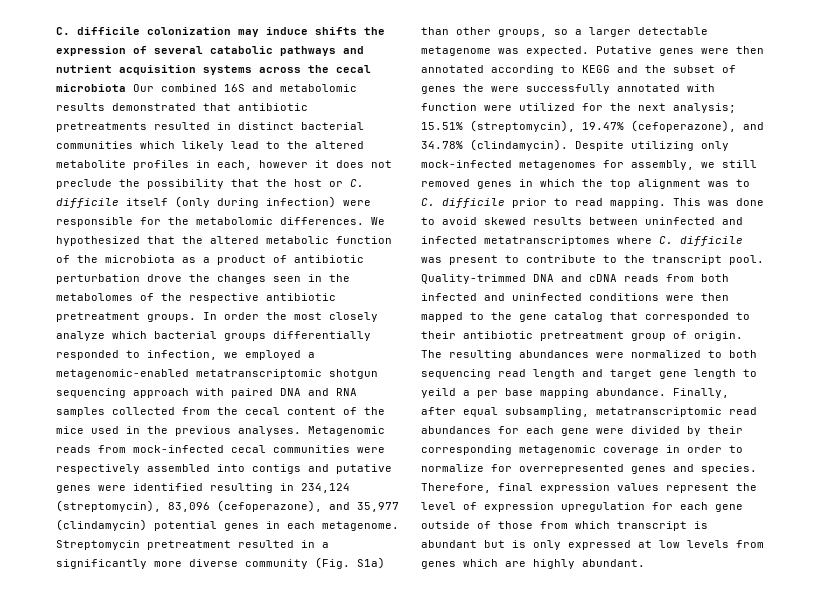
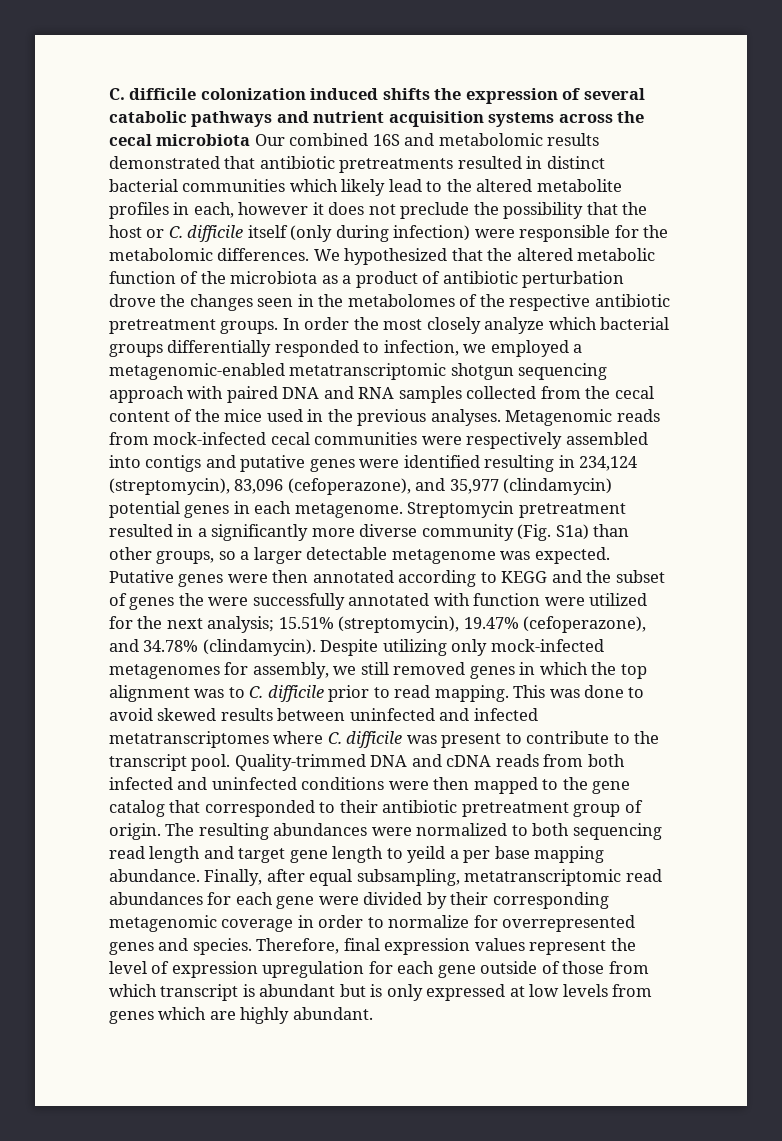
- C. difficile colonization may induce shifts the expression of several catabolic pathways and nutrient acquisition systems across the cecal microbiota Our combined 16S and metabolomic results demonstrated that antibiotic pretreatments resulted in distinct bacterial communities which likely lead to the altered metabolite profiles in each, however it does not preclude the possibility that the host or C. difficile itself (only during infection) were responsible for the metabolomic differences.
+ C. difficile colonization induced shifts the expression of several catabolic pathways and nutrient acquisition systems across the cecal microbiota Our combined 16S and metabolomic results demonstrated that antibiotic pretreatments resulted in distinct bacterial communities which likely lead to the altered metabolite profiles in each, however it does not preclude the possibility that the host or C. difficile itself (only during infection) were responsible for the metabolomic differences.

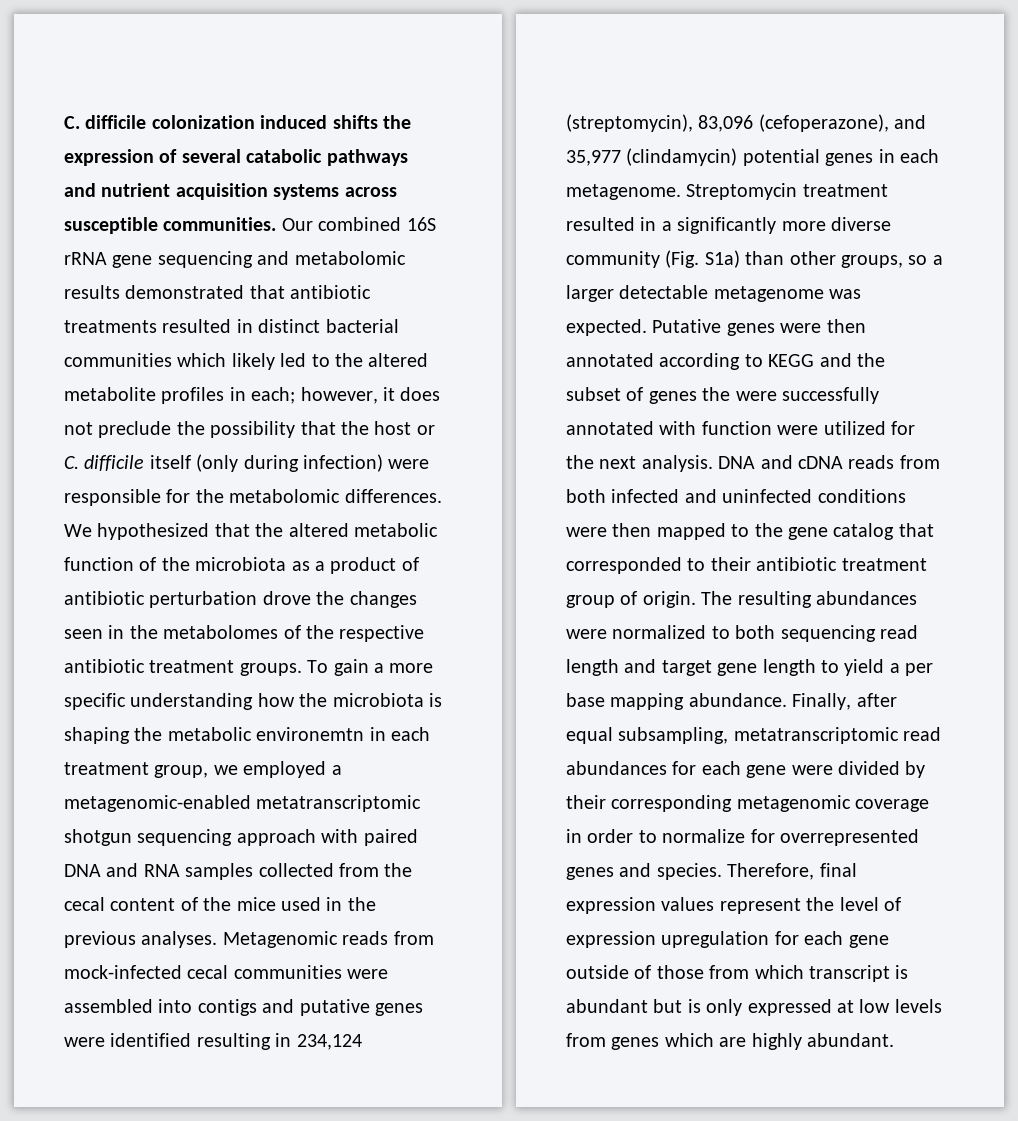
- C. difficile colonization induced shifts the expression of several catabolic pathways and nutrient acquisition systems across the cecal microbiota Our combined 16S and metabolomic results demonstrated that antibiotic pretreatments resulted in distinct bacterial communities which likely lead to the altered metabolite profiles in each, however it does not preclude the possibility that the host or C. difficile itself (only during infection) were responsible for the metabolomic differences.
+ C. difficile colonization induced shifts the expression of several catabolic pathways and nutrient acquisition systems across susceptible communities. Our combined 16S rRNA gene sequencing and metabolomic results demonstrated that antibiotic treatments resulted in distinct bacterial communities which likely led to the altered metabolite profiles in each; however, it does not preclude the possibility that the host or C. difficile itself (only during infection) were responsible for the metabolomic differences.
- We hypothesized that the altered metabolic function of the microbiota as a product of antibiotic perturbation drove the changes seen in the metabolomes of the respective antibiotic pretreatment groups. In order the most closely analyze which bacterial groups differentially responded to infection, we employed a metagenomic-enabled metatranscriptomic shotgun sequencing approach with paired DNA and RNA samples collected from the cecal content of the mice used in the previous analyses.
+ We hypothesized that the altered metabolic function of the microbiota as a product of antibiotic perturbation drove the changes seen in the metabolomes of the respective antibiotic treatment groups. To gain a more specific understanding how the microbiota is shaping the metabolic environemtn in each treatment group, we employed a metagenomic-enabled metatranscriptomic shotgun sequencing approach with paired DNA and RNA samples collected from the cecal content of the mice used in the previous analyses.
- Metagenomic reads from mock-infected cecal communities were respectively assembled into contigs and putative genes were identified resulting in 234,124 (streptomycin), 83,096 (cefoperazone), and 35,977 (clindamycin) potential genes in each metagenome.
+ Metagenomic reads from mock-infected cecal communities were assembled into contigs and putative genes were identified resulting in 234,124 (streptomycin), 83,096 (cefoperazone), and 35,977 (clindamycin) potential genes in each metagenome.
- Streptomycin pretreatment resulted in a significantly more diverse community (Fig. S1a) than other groups, so a larger detectable metagenome was expected.
+ Streptomycin treatment resulted in a significantly more diverse community (Fig. S1a) than other groups, so a larger detectable metagenome was expected.
- Putative genes were then annotated according to KEGG and the subset of genes the were successfully annotated with function were utilized for the next analysis; 15.51% (streptomycin), 19.47% (cefoperazone), and 34.78% (clindamycin). Despite utilizing only mock-infected metagenomes for assembly, we still removed genes in which the top alignment was to C. difficile prior to read mapping. This was done to avoid skewed results between uninfected and infected metatranscriptomes where C. difficile was present to contribute to the transcript pool. Quality-trimmed DNA and cDNA reads from both infected and uninfected conditions were then mapped to the gene catalog that corresponded to their antibiotic pretreatment group of origin.
+ Putative genes were then annotated according to KEGG and the subset of genes the were successfully annotated with function were utilized for the next analysis. DNA and cDNA reads from both infected and uninfected conditions were then mapped to the gene catalog that corresponded to their antibiotic treatment group of origin.
- The resulting abundances were normalized to both sequencing read length and target gene length to yeild a per base mapping abundance.
+ The resulting abundances were normalized to both sequencing read length and target gene length to yield a per base mapping abundance.

